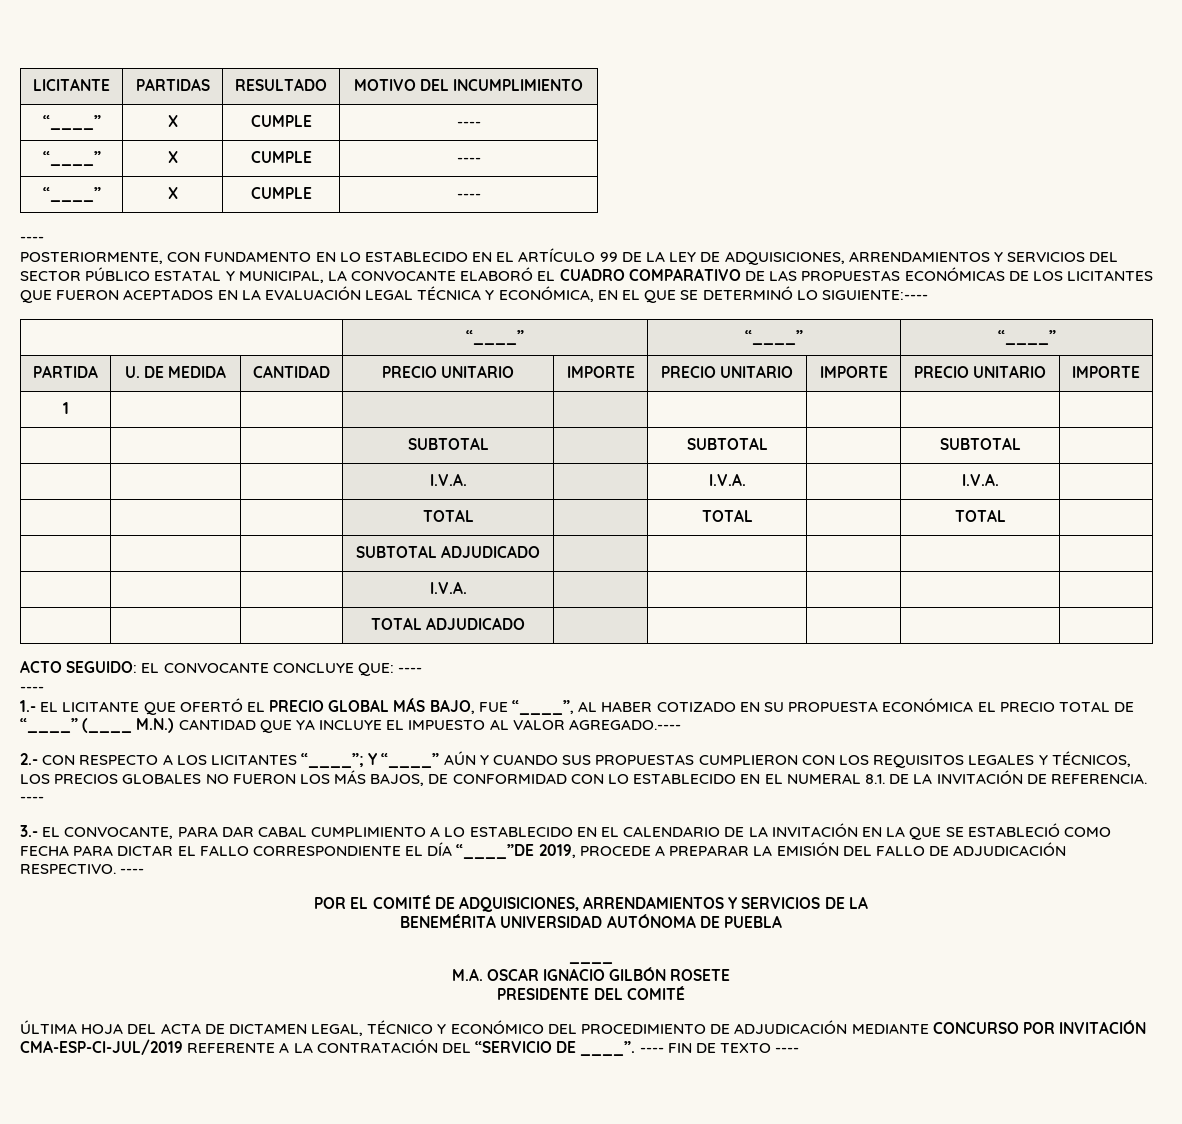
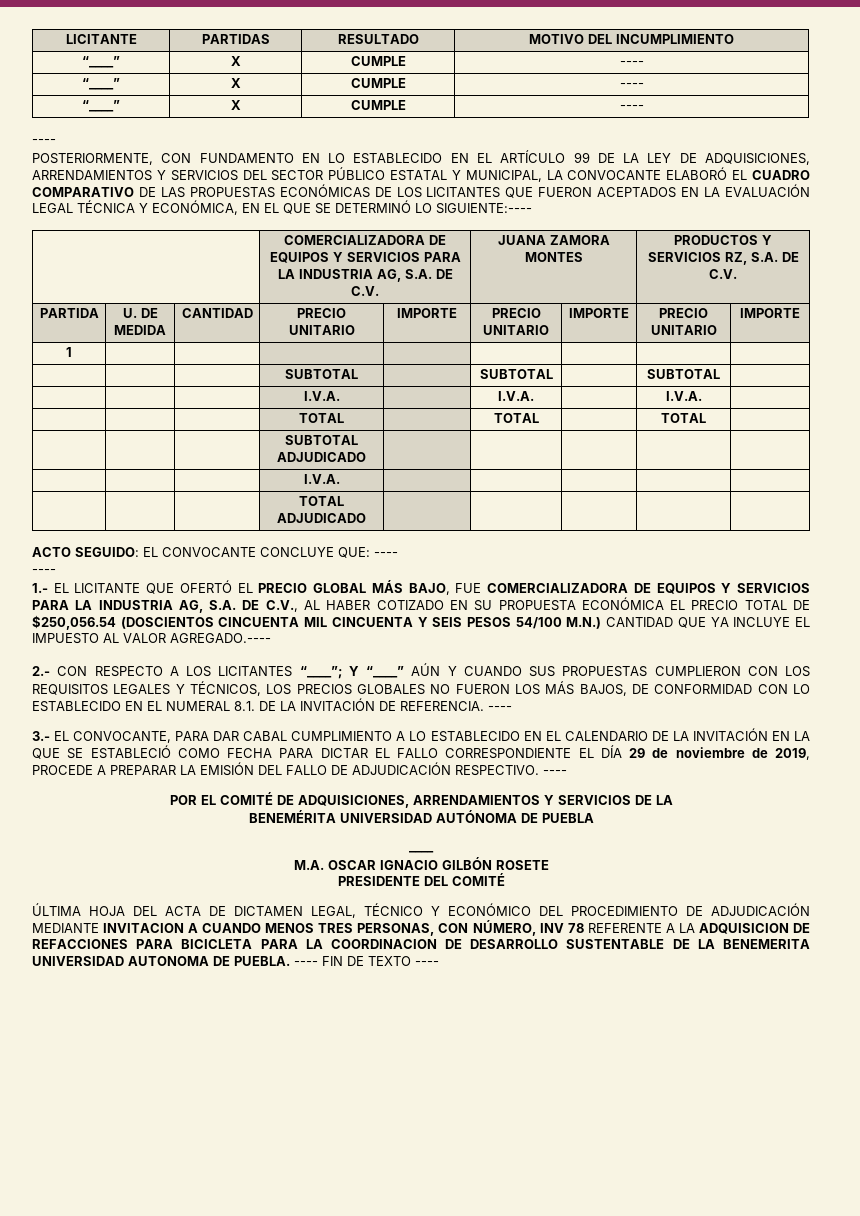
- | “____” | “____” | “____”
+ | COMERCIALIZADORA DE EQUIPOS Y SERVICIOS PARA LA INDUSTRIA AG, S.A. DE C.V. | JUANA ZAMORA MONTES | PRODUCTOS Y SERVICIOS RZ, S.A. DE C.V.
- 1.- EL LICITANTE QUE OFERTÓ EL PRECIO GLOBAL MÁS BAJO, FUE “____”, AL HABER COTIZADO EN SU PROPUESTA ECONÓMICA EL PRECIO TOTAL DE “____” (____ M.N.) CANTIDAD QUE YA INCLUYE EL IMPUESTO AL VALOR AGREGADO.----
+ 1.- EL LICITANTE QUE OFERTÓ EL PRECIO GLOBAL MÁS BAJO, FUE COMERCIALIZADORA DE EQUIPOS Y SERVICIOS PARA LA INDUSTRIA AG, S.A. DE C.V., AL HABER COTIZADO EN SU PROPUESTA ECONÓMICA EL PRECIO TOTAL DE $250,056.54 (DOSCIENTOS CINCUENTA MIL CINCUENTA Y SEIS PESOS 54/100 M.N.) CANTIDAD QUE YA INCLUYE EL IMPUESTO AL VALOR AGREGADO.----
- 3.- EL CONVOCANTE, PARA DAR CABAL CUMPLIMIENTO A LO ESTABLECIDO EN EL CALENDARIO DE LA INVITACIÓN EN LA QUE SE ESTABLECIÓ COMO FECHA PARA DICTAR EL FALLO CORRESPONDIENTE EL DÍA “____”DE 2019, PROCEDE A PREPARAR LA EMISIÓN DEL FALLO DE ADJUDICACIÓN RESPECTIVO.
+ 3.- EL CONVOCANTE, PARA DAR CABAL CUMPLIMIENTO A LO ESTABLECIDO EN EL CALENDARIO DE LA INVITACIÓN EN LA QUE SE ESTABLECIÓ COMO FECHA PARA DICTAR EL FALLO CORRESPONDIENTE EL DÍA 29 de noviembre de 2019, PROCEDE A PREPARAR LA EMISIÓN DEL FALLO DE ADJUDICACIÓN RESPECTIVO.
- ÚLTIMA HOJA DEL ACTA DE DICTAMEN LEGAL, TÉCNICO Y ECONÓMICO DEL PROCEDIMIENTO DE ADJUDICACIÓN MEDIANTE CONCURSO POR INVITACIÓN CMA-ESP-CI-JUL/2019 REFERENTE A LA CONTRATACIÓN DEL “SERVICIO DE ____”.
+ ÚLTIMA HOJA DEL ACTA DE DICTAMEN LEGAL, TÉCNICO Y ECONÓMICO DEL PROCEDIMIENTO DE ADJUDICACIÓN MEDIANTE INVITACION A CUANDO MENOS TRES PERSONAS, CON NÚMERO, INV 78 REFERENTE A LA ADQUISICION DE REFACCIONES PARA BICICLETA PARA LA COORDINACION DE DESARROLLO SUSTENTABLE DE LA BENEMERITA UNIVERSIDAD AUTONOMA DE PUEBLA.

